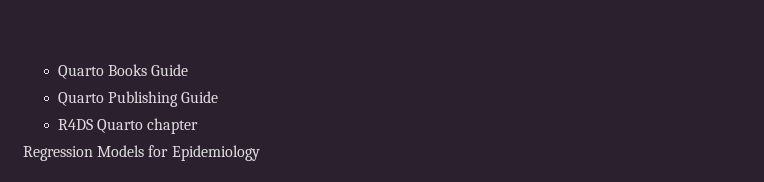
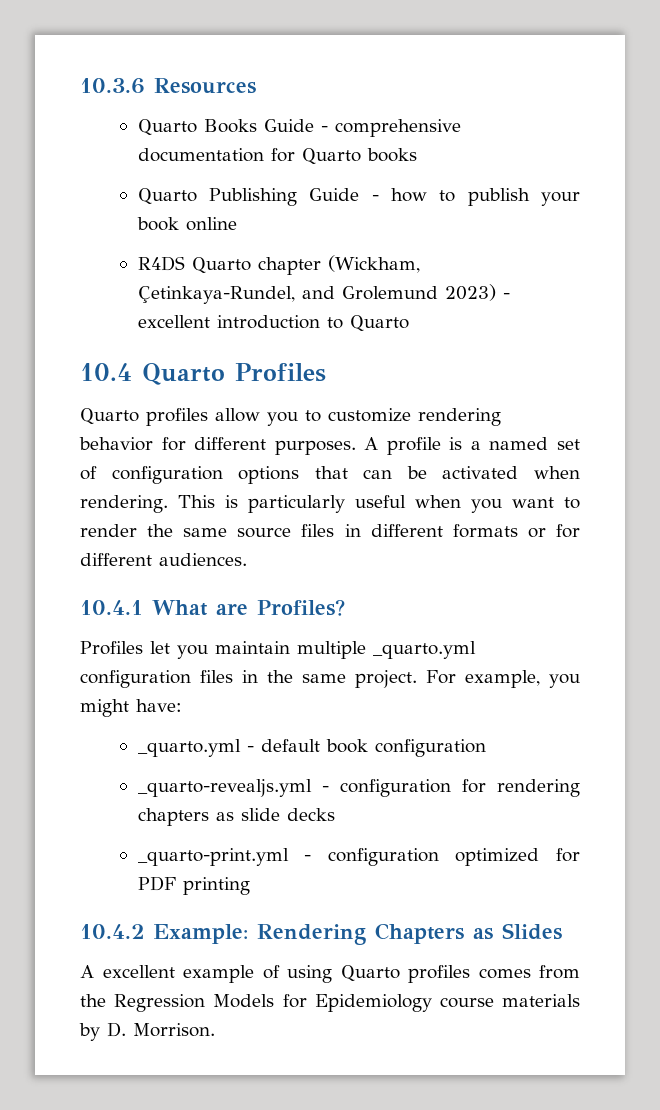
+ 10.3.6 Resources
- Quarto Books Guide
- Quarto Publishing Guide
- R4DS Quarto chapter
- Regression Models for Epidemiology
+ Quarto Books Guide - comprehensive documentation for Quarto books
+ Quarto Publishing Guide - how to publish your book online
+ R4DS Quarto chapter (Wickham, Çetinkaya-Rundel, and Grolemund 2023) - excellent introduction to Quarto
+ 10.4 Quarto Profiles
+ Quarto profiles allow you to customize rendering behavior for different purposes. A profile is a named set of configuration options that can be activated when rendering. This is particularly useful when you want to render the same source files in different formats or for different audiences.
+ 10.4.1 What are Profiles?
+ Profiles let you maintain multiple _quarto.yml configuration files in the same project. For example, you might have:
+ _quarto.yml - default book configuration
+ _quarto-revealjs.yml - configuration for rendering chapters as slide decks
+ _quarto-print.yml - configuration optimized for PDF printing
+ 10.4.2 Example: Rendering Chapters as Slides
+ A excellent example of using Quarto profiles comes from the Regression Models for Epidemiology course materials by D. Morrison.

